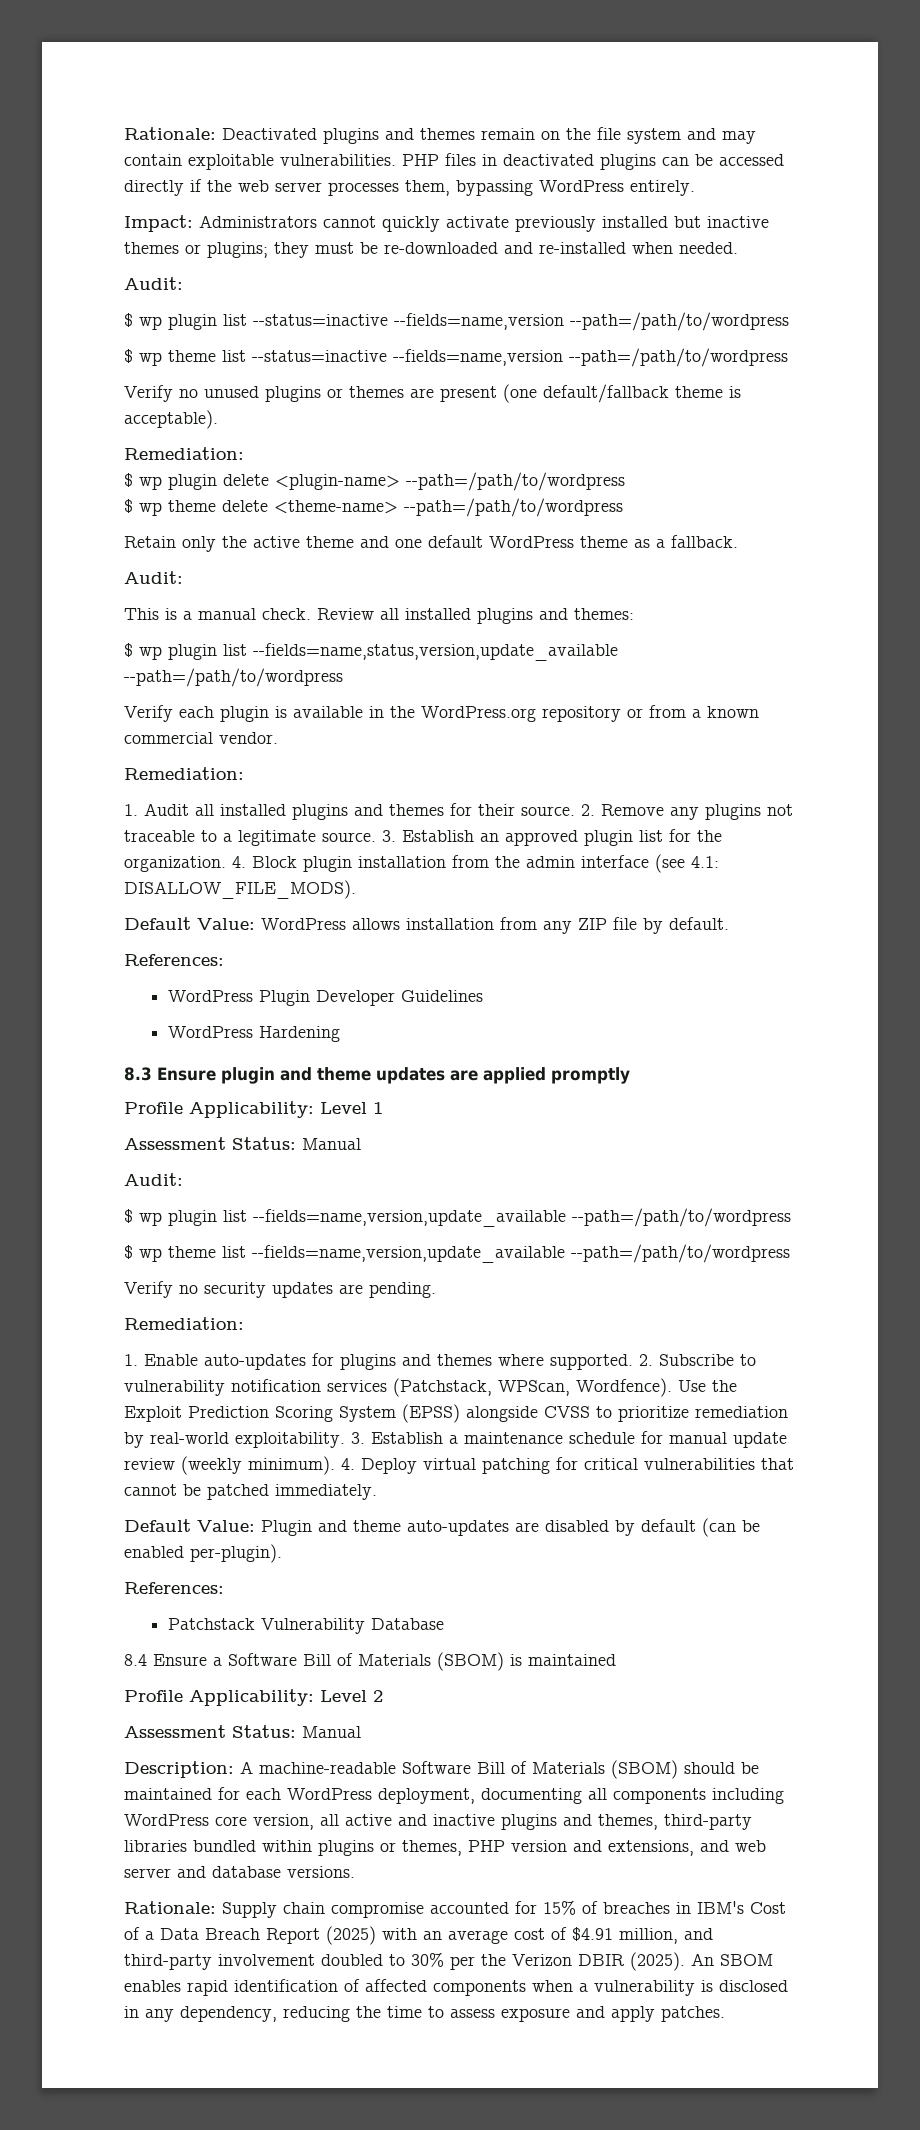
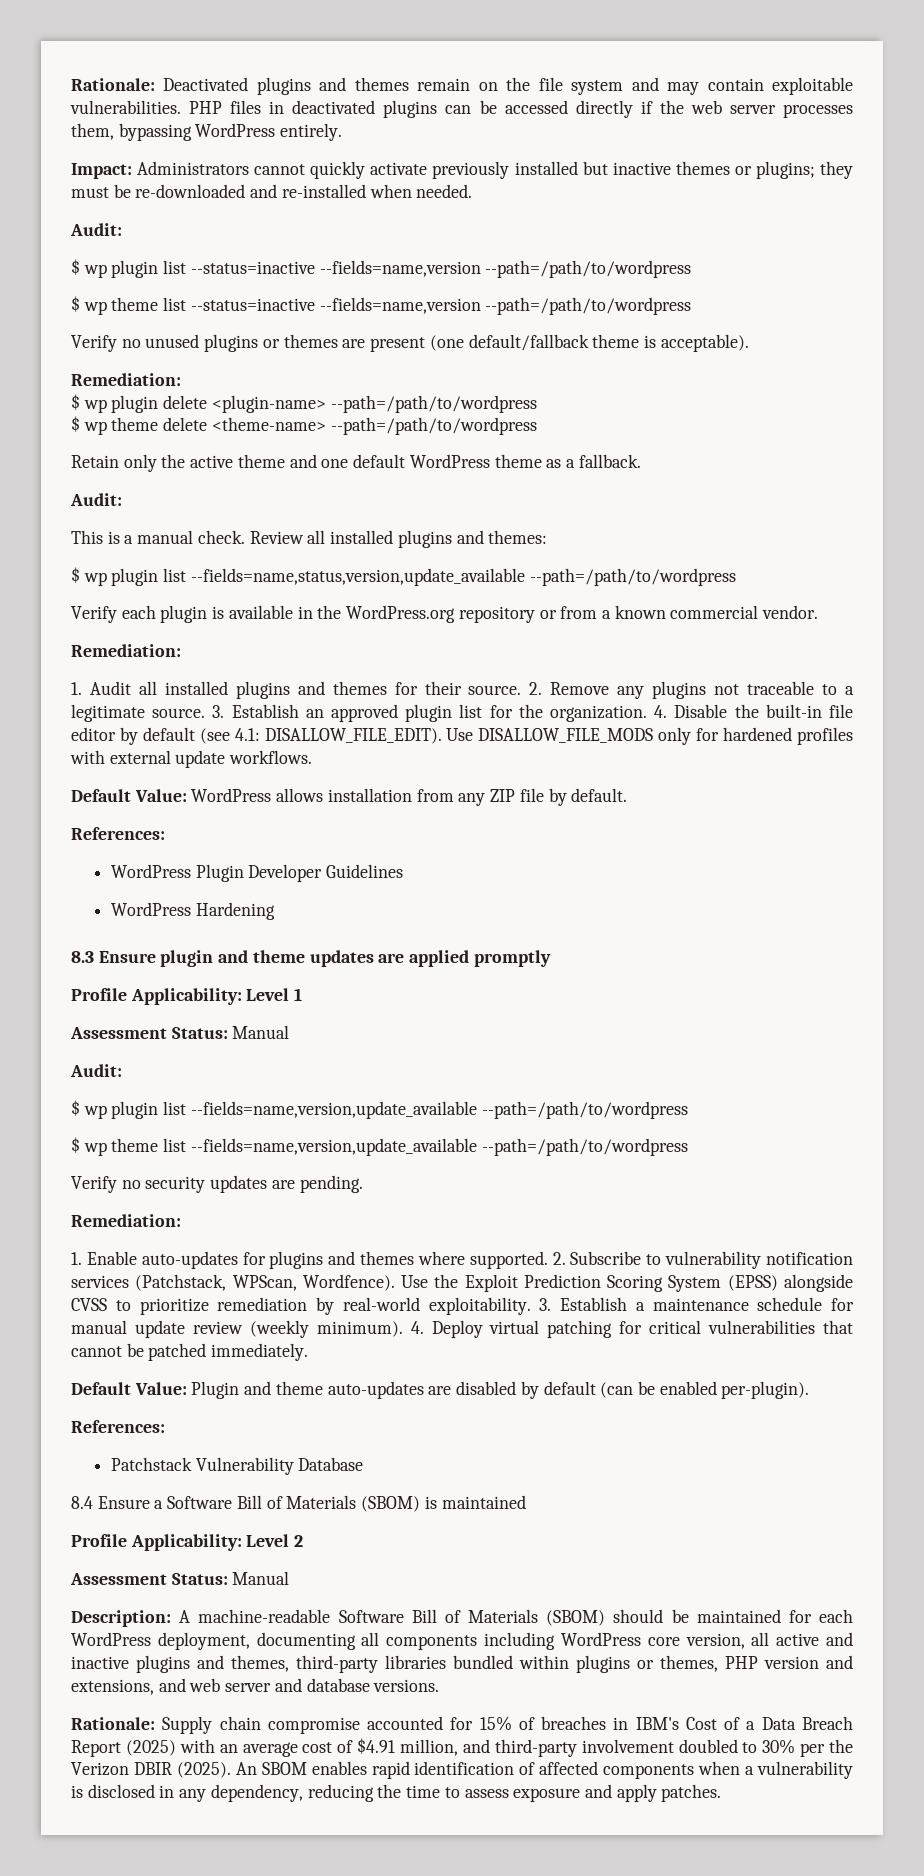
- 4. Block plugin installation from the admin interface (see 4.1: DISALLOW_FILE_MODS).
+ 4. Disable the built-in file editor by default (see 4.1: DISALLOW_FILE_EDIT). Use DISALLOW_FILE_MODS only for hardened profiles with external update workflows.

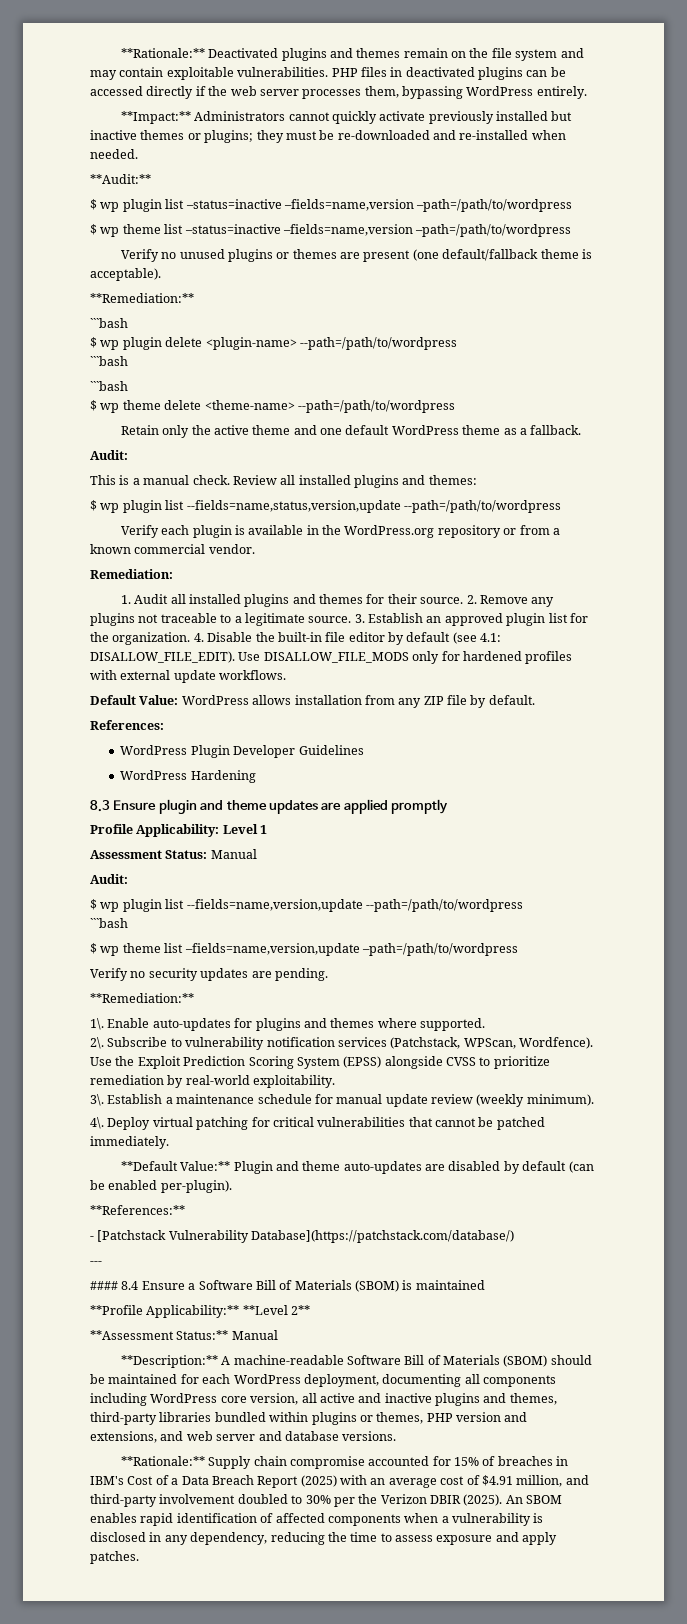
- Rationale: Deactivated plugins and themes remain on the file system and may contain exploitable vulnerabilities.
+ **Rationale:** Deactivated plugins and themes remain on the file system and may contain exploitable vulnerabilities.
- Impact: Administrators cannot quickly activate previously installed but inactive themes or plugins; they must be re-downloaded and re-installed when needed.
- Audit:
- $ wp plugin list --status=inactive --fields=name,version --path=/path/to/wordpress
- $ wp theme list --status=inactive --fields=name,version --path=/path/to/wordpress
+ **Impact:** Administrators cannot quickly activate previously installed but inactive themes or plugins; they must be re-downloaded and re-installed when needed.
+ **Audit:**
+ $ wp plugin list –status=inactive –fields=name,version –path=/path/to/wordpress
+ $ wp theme list –status=inactive –fields=name,version –path=/path/to/wordpress
  Verify no unused plugins or themes are present (one default/fallback theme is acceptable).
- Remediation:
+ **Remediation:**
+ ```bash
  $ wp plugin delete <plugin-name> --path=/path/to/wordpress
+ ```bash
+ ```bash
- $ wp plugin list --fields=name,status,version,update_available --path=/path/to/wordpress
+ $ wp plugin list --fields=name,status,version,update --path=/path/to/wordpress
- $ wp plugin list --fields=name,version,update_available --path=/path/to/wordpress
- $ wp theme list --fields=name,version,update_available --path=/path/to/wordpress
+ $ wp plugin list --fields=name,version,update --path=/path/to/wordpress
+ ```bash
+ $ wp theme list –fields=name,version,update –path=/path/to/wordpress
  Verify no security updates are pending.
- Remediation:
- 1. Enable auto-updates for plugins and themes where supported. 2. Subscribe to vulnerability notification services (Patchstack, WPScan, Wordfence).
+ **Remediation:**
+ 1\. Enable auto-updates for plugins and themes where supported.
+ 2\. Subscribe to vulnerability notification services (Patchstack, WPScan, Wordfence).
- Use the Exploit Prediction Scoring System (EPSS) alongside CVSS to prioritize remediation by real-world exploitability. 3. Establish a maintenance schedule for manual update review (weekly minimum). 4. Deploy virtual patching for critical vulnerabilities that cannot be patched immediately.
+ Use the Exploit Prediction Scoring System (EPSS) alongside CVSS to prioritize remediation by real-world exploitability.
+ 3\. Establish a maintenance schedule for manual update review (weekly minimum).
+ 4\. Deploy virtual patching for critical vulnerabilities that cannot be patched immediately.
- Default Value: Plugin and theme auto-updates are disabled by default (can be enabled per-plugin).
- References:
- Patchstack Vulnerability Database
- 8.4 Ensure a Software Bill of Materials (SBOM) is maintained
+ **Default Value:** Plugin and theme auto-updates are disabled by default (can be enabled per-plugin).
+ **References:**
+ - [Patchstack Vulnerability Database](https://patchstack.com/database/)
+ ---
+ #### 8.4 Ensure a Software Bill of Materials (SBOM) is maintained
- Profile Applicability: Level 2
- Assessment Status: Manual
- Description: A machine-readable Software Bill of Materials (SBOM) should be maintained for each WordPress deployment, documenting all components including WordPress core version, all active and inactive plugins and themes, third-party libraries bundled within plugins or themes, PHP version and extensions, and web server and database versions.
+ **Profile Applicability:** **Level 2**
+ **Assessment Status:** Manual
+ **Description:** A machine-readable Software Bill of Materials (SBOM) should be maintained for each WordPress deployment, documenting all components including WordPress core version, all active and inactive plugins and themes, third-party libraries bundled within plugins or themes, PHP version and extensions, and web server and database versions.
- Rationale: Supply chain compromise accounted for 15% of breaches in IBM's Cost of a Data Breach Report (2025) with an average cost of $4.91 million, and third-party involvement doubled to 30% per the Verizon DBIR (2025).
+ **Rationale:** Supply chain compromise accounted for 15% of breaches in IBM's Cost of a Data Breach Report (2025) with an average cost of $4.91 million, and third-party involvement doubled to 30% per the Verizon DBIR (2025).

